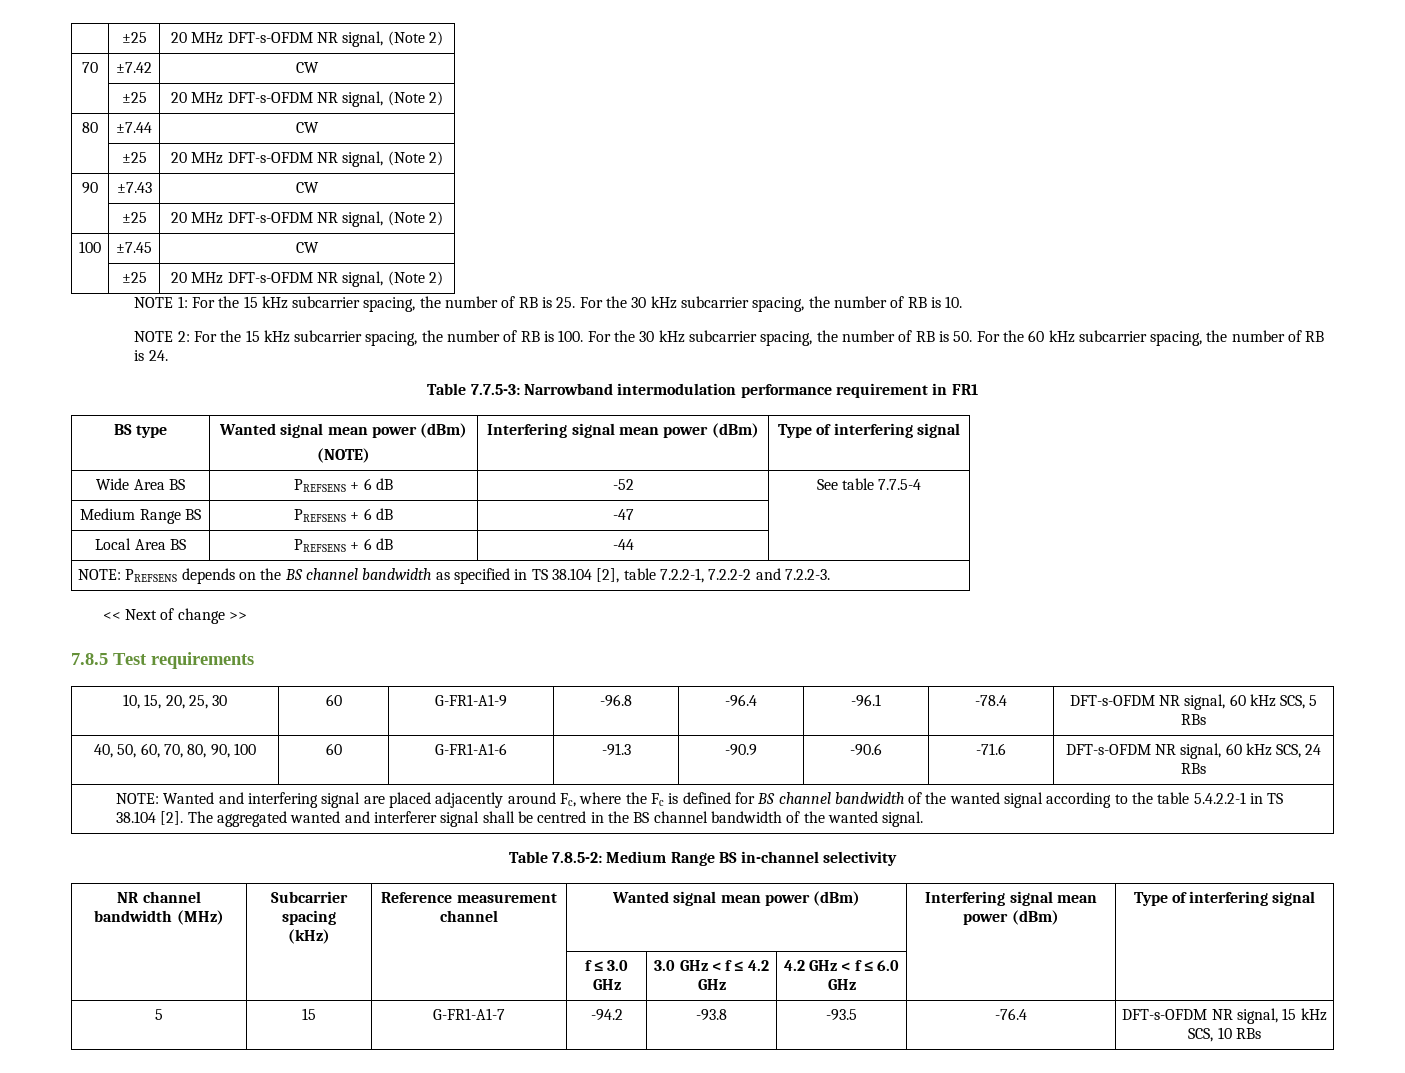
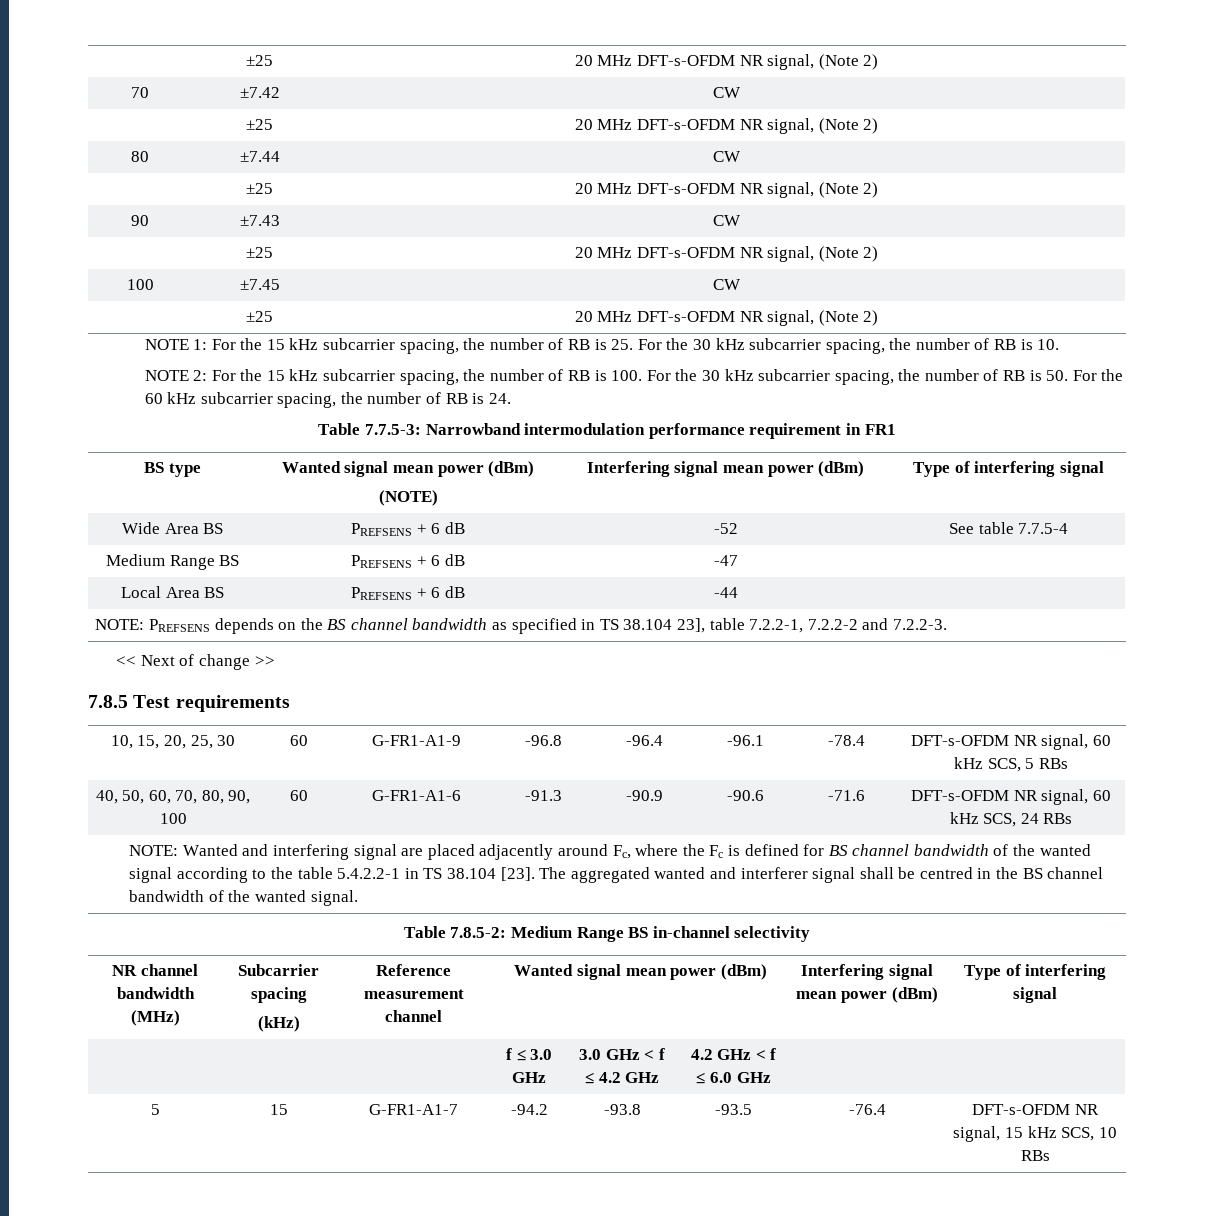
- NOTE: PREFSENS depends on the BS channel bandwidth as specified in TS 38.104 [2], table 7.2.2-1, 7.2.2-2 and 7.2.2-3.
+ NOTE: PREFSENS depends on the BS channel bandwidth as specified in TS 38.104 23], table 7.2.2-1, 7.2.2-2 and 7.2.2-3.
- NOTE: Wanted and interfering signal are placed adjacently around Fc, where the Fc is defined for BS channel bandwidth of the wanted signal according to the table 5.4.2.2-1 in TS 38.104 [2].
+ NOTE: Wanted and interfering signal are placed adjacently around Fc, where the Fc is defined for BS channel bandwidth of the wanted signal according to the table 5.4.2.2-1 in TS 38.104 [23].

